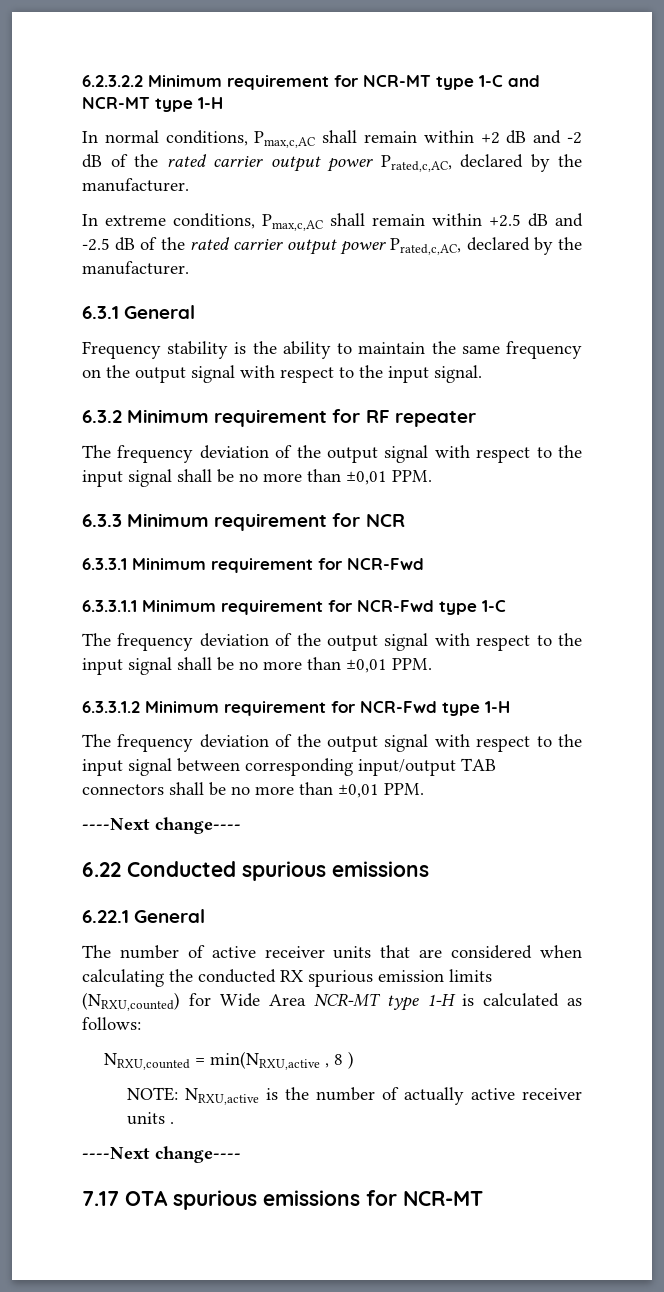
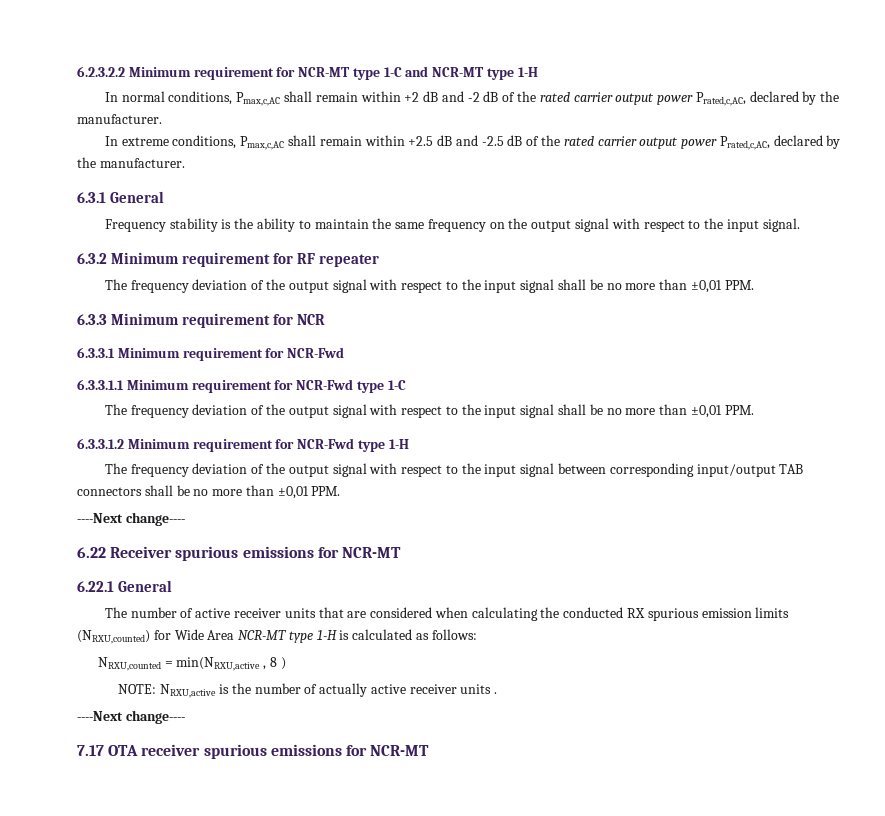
- 6.22 Conducted spurious emissions
+ 6.22 Receiver spurious emissions for NCR-MT
- 7.17 OTA spurious emissions for NCR-MT
+ 7.17 OTA receiver spurious emissions for NCR-MT

